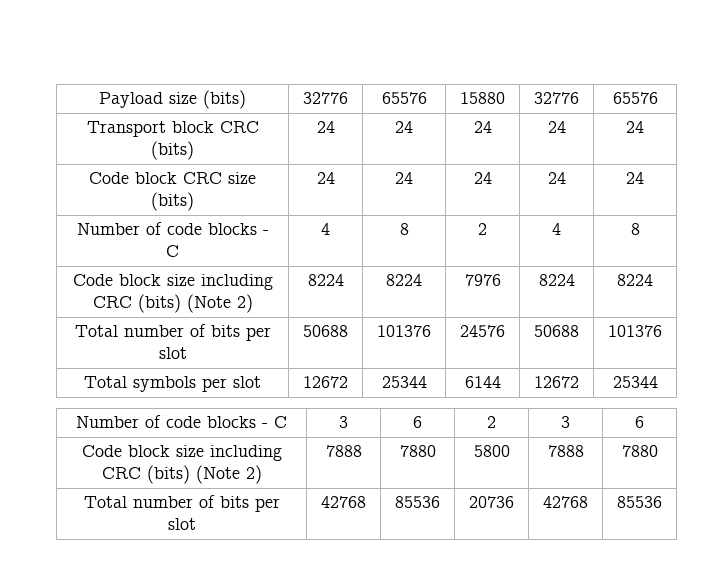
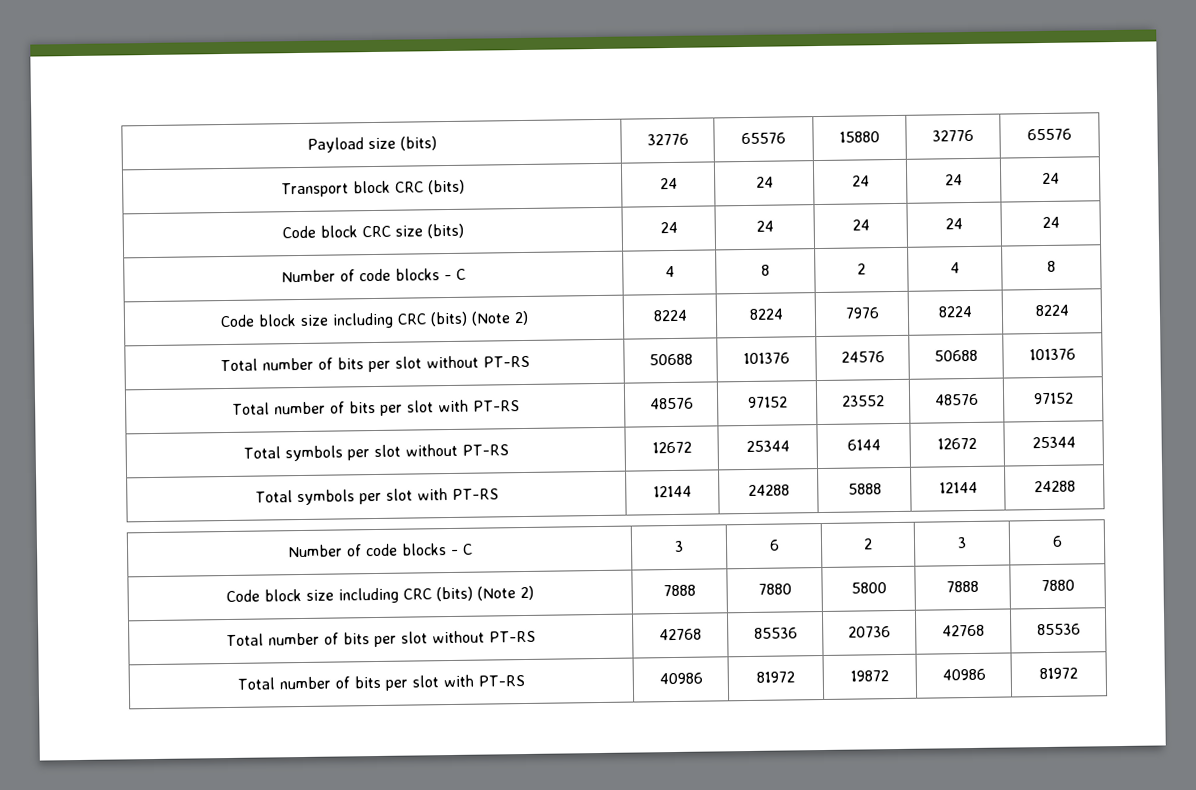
- Total number of bits per slot | 50688 | 101376 | 24576 | 50688 | 101376
+ Total number of bits per slot without PT-RS | 50688 | 101376 | 24576 | 50688 | 101376
- Total symbols per slot | 12672 | 25344 | 6144 | 12672 | 25344
+ Total number of bits per slot with PT-RS | 48576 | 97152 | 23552 | 48576 | 97152
+ Total symbols per slot without PT-RS | 12672 | 25344 | 6144 | 12672 | 25344
+ Total symbols per slot with PT-RS | 12144 | 24288 | 5888 | 12144 | 24288
- Total number of bits per slot | 42768 | 85536 | 20736 | 42768 | 85536
+ Total number of bits per slot without PT-RS | 42768 | 85536 | 20736 | 42768 | 85536
+ Total number of bits per slot with PT-RS | 40986 | 81972 | 19872 | 40986 | 81972

